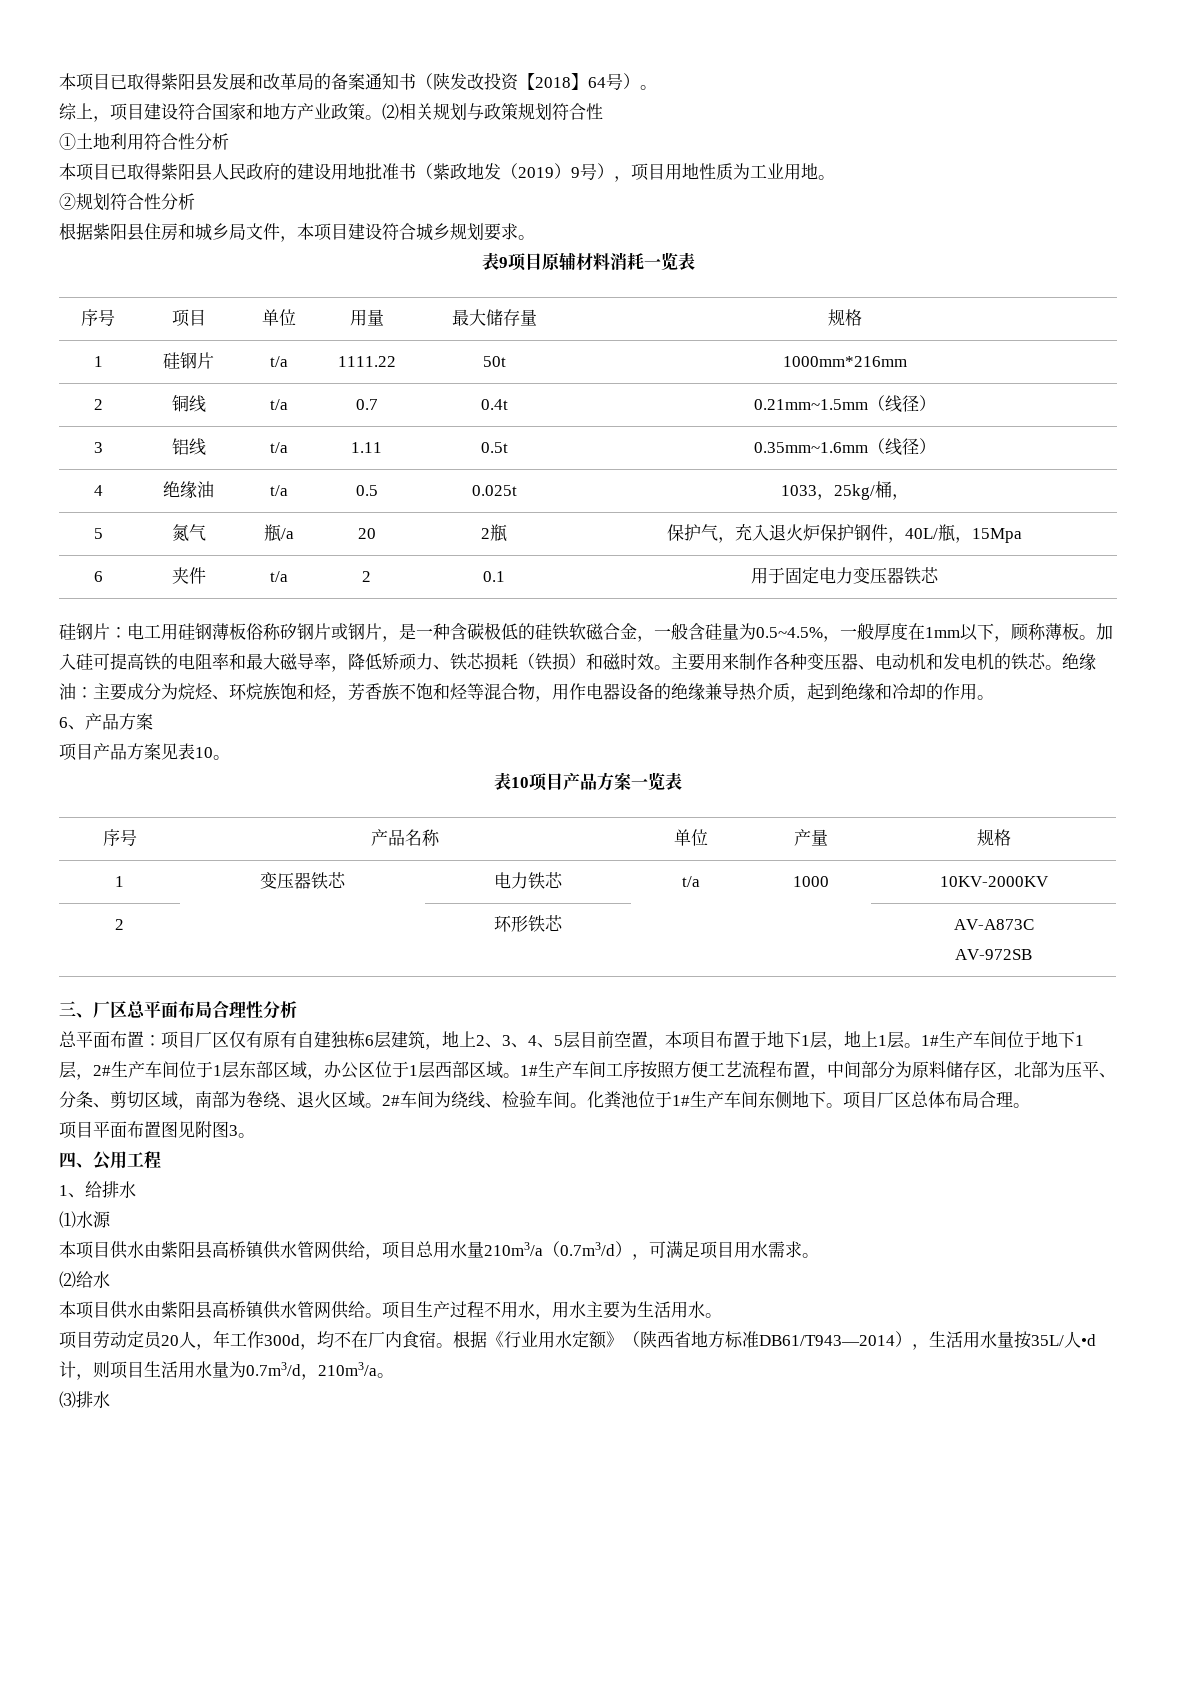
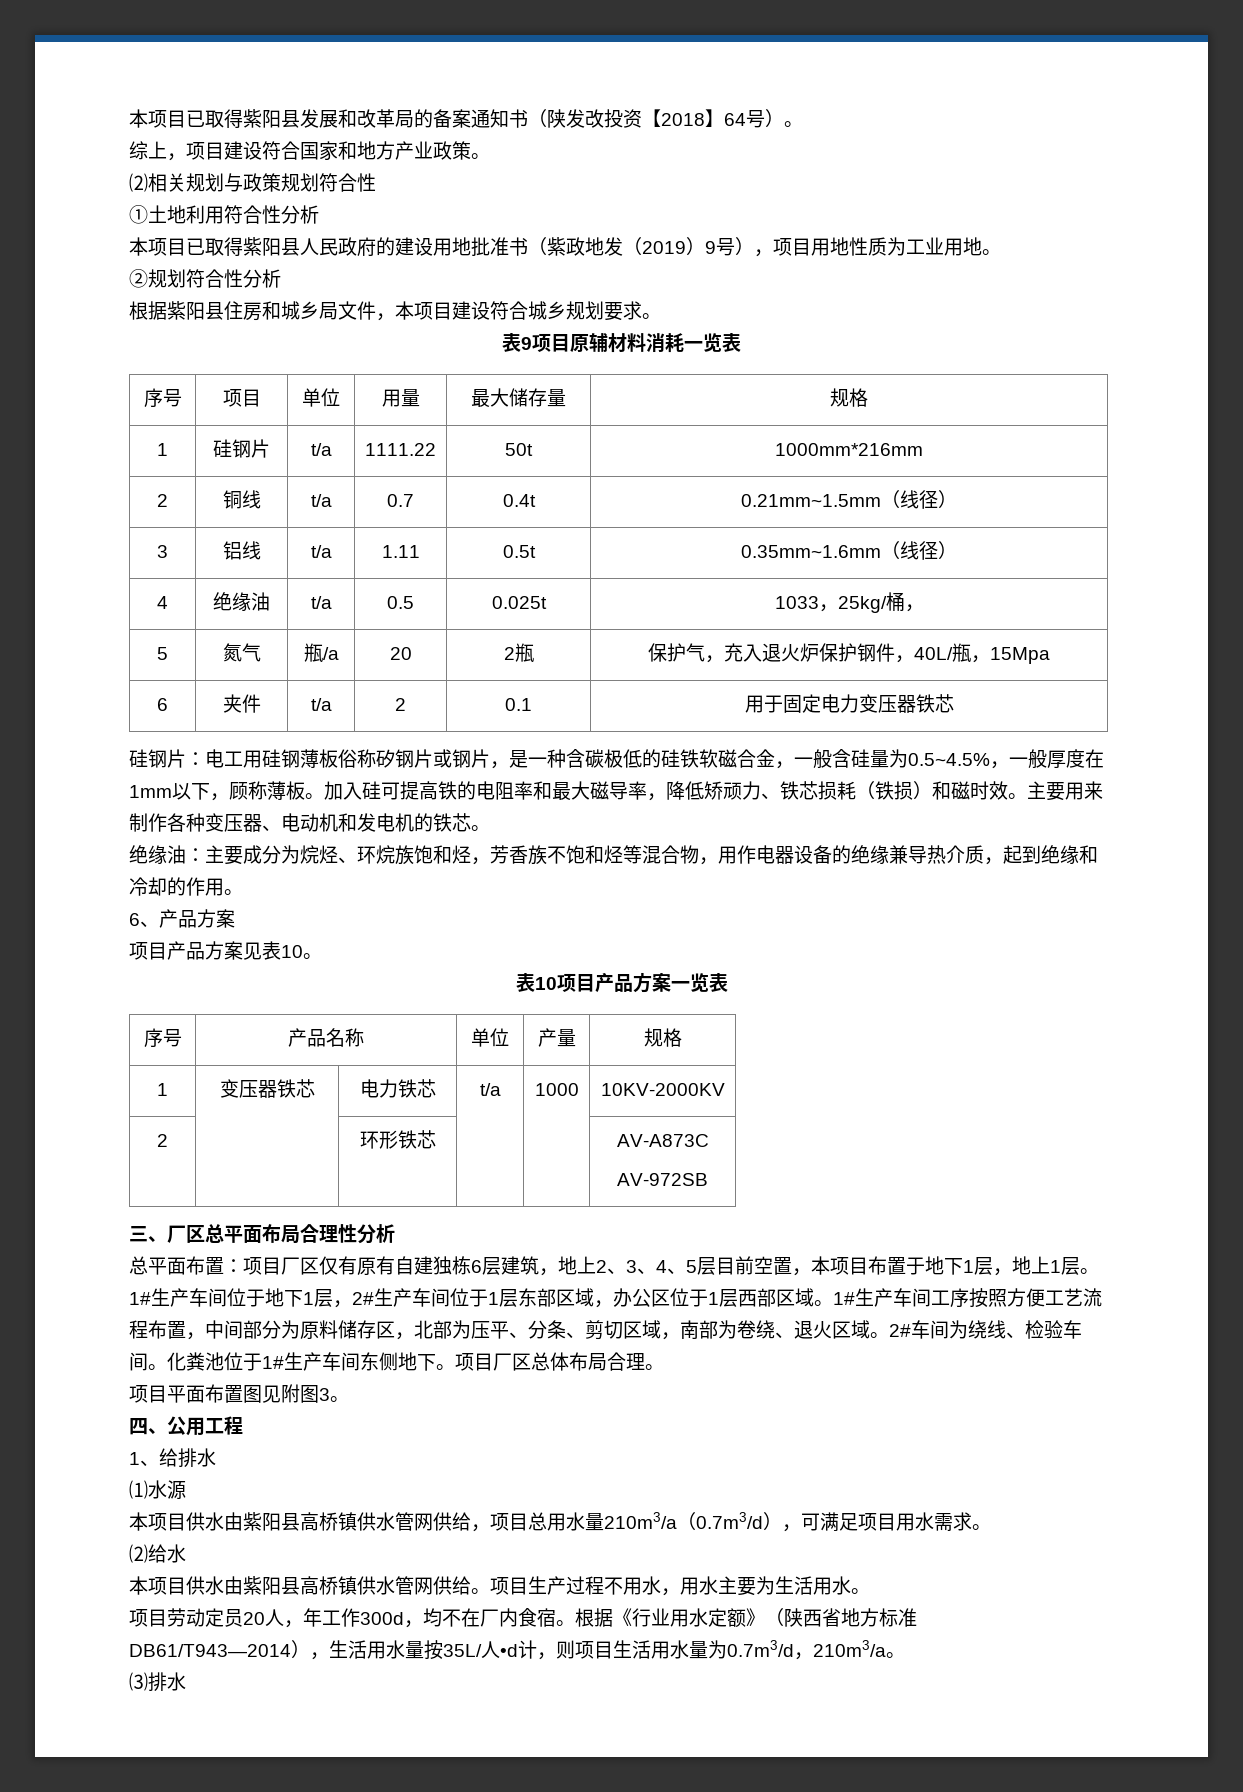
- 综上，项目建设符合国家和地方产业政策。⑵相关规划与政策规划符合性
+ 综上，项目建设符合国家和地方产业政策。
+ ⑵相关规划与政策规划符合性
- 主要用来制作各种变压器、电动机和发电机的铁芯。绝缘油：主要成分为烷烃、环烷族饱和烃，芳香族不饱和烃等混合物，用作电器设备的绝缘兼导热介质，起到绝缘和冷却的作用。
+ 主要用来制作各种变压器、电动机和发电机的铁芯。
+ 绝缘油：主要成分为烷烃、环烷族饱和烃，芳香族不饱和烃等混合物，用作电器设备的绝缘兼导热介质，起到绝缘和冷却的作用。

